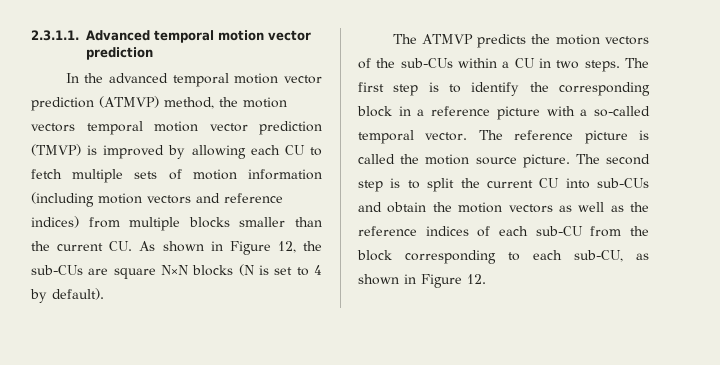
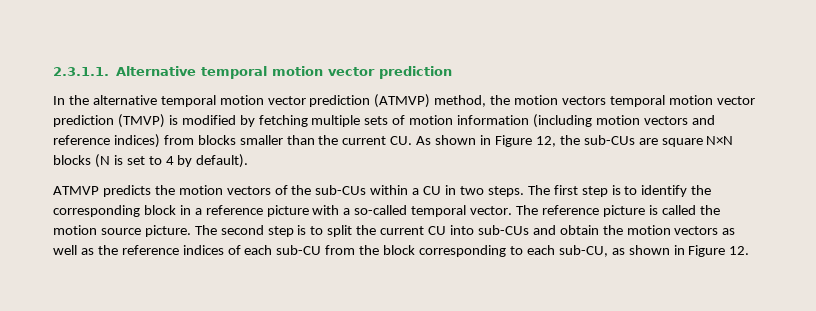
- 2.3.1.1. Advanced temporal motion vector prediction
+ 2.3.1.1. Alternative temporal motion vector prediction
- In the advanced temporal motion vector prediction (ATMVP) method, the motion vectors temporal motion vector prediction (TMVP) is improved by allowing each CU to fetch multiple sets of motion information (including motion vectors and reference indices) from multiple blocks smaller than the current CU. As shown in Figure 12, the sub-CUs are square N×N blocks (N is set to 4 by default).
+ In the alternative temporal motion vector prediction (ATMVP) method, the motion vectors temporal motion vector prediction (TMVP) is modified by fetching multiple sets of motion information (including motion vectors and reference indices) from blocks smaller than the current CU. As shown in Figure 12, the sub-CUs are square N×N blocks (N is set to 4 by default).
- The ATMVP predicts the motion vectors of the sub-CUs within a CU in two steps.
+ ATMVP predicts the motion vectors of the sub-CUs within a CU in two steps.

